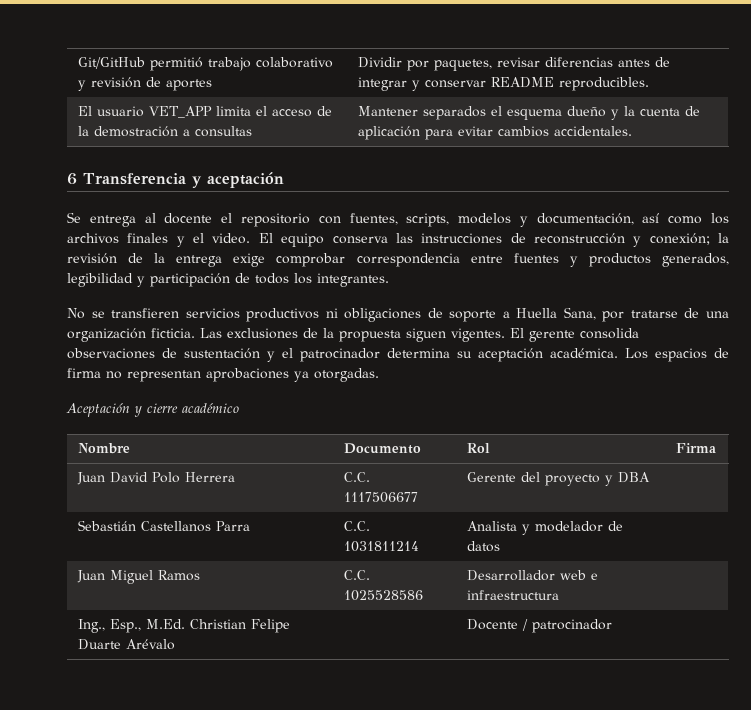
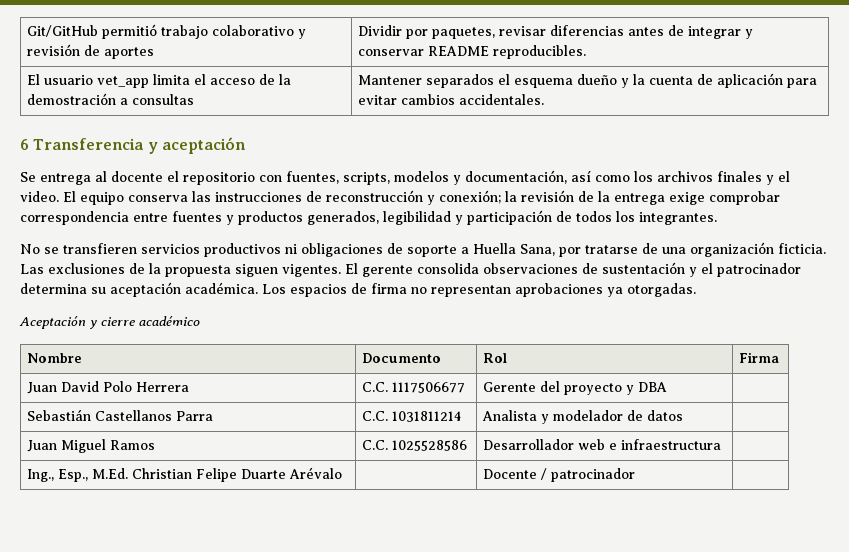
- El usuario VET_APP limita el acceso de la demostración a consultas | Mantener separados el esquema dueño y la cuenta de aplicación para evitar cambios accidentales.
+ El usuario vet_app limita el acceso de la demostración a consultas | Mantener separados el esquema dueño y la cuenta de aplicación para evitar cambios accidentales.

